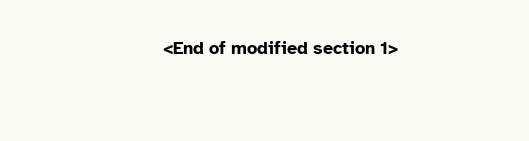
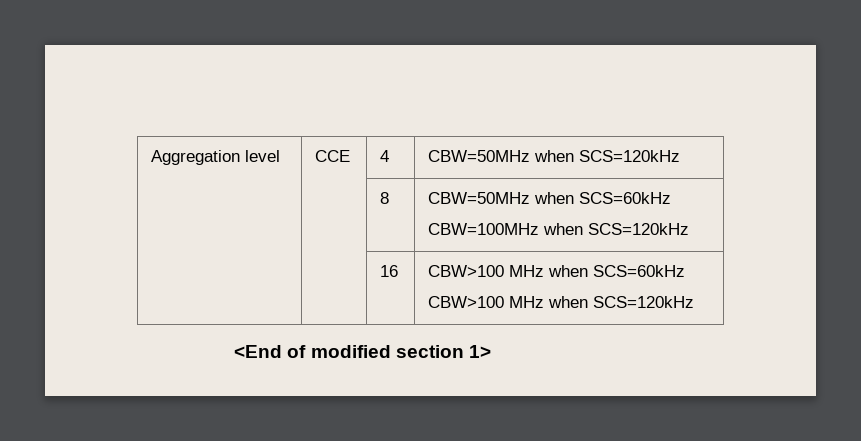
+ Aggregation level | CCE | 4 | CBW=50MHz when SCS=120kHz
+ | | 8 | CBW=50MHz when SCS=60kHz
+ CBW=100MHz when SCS=120kHz
+ | | 16 | CBW>100 MHz when SCS=60kHz
+ CBW>100 MHz when SCS=120kHz

